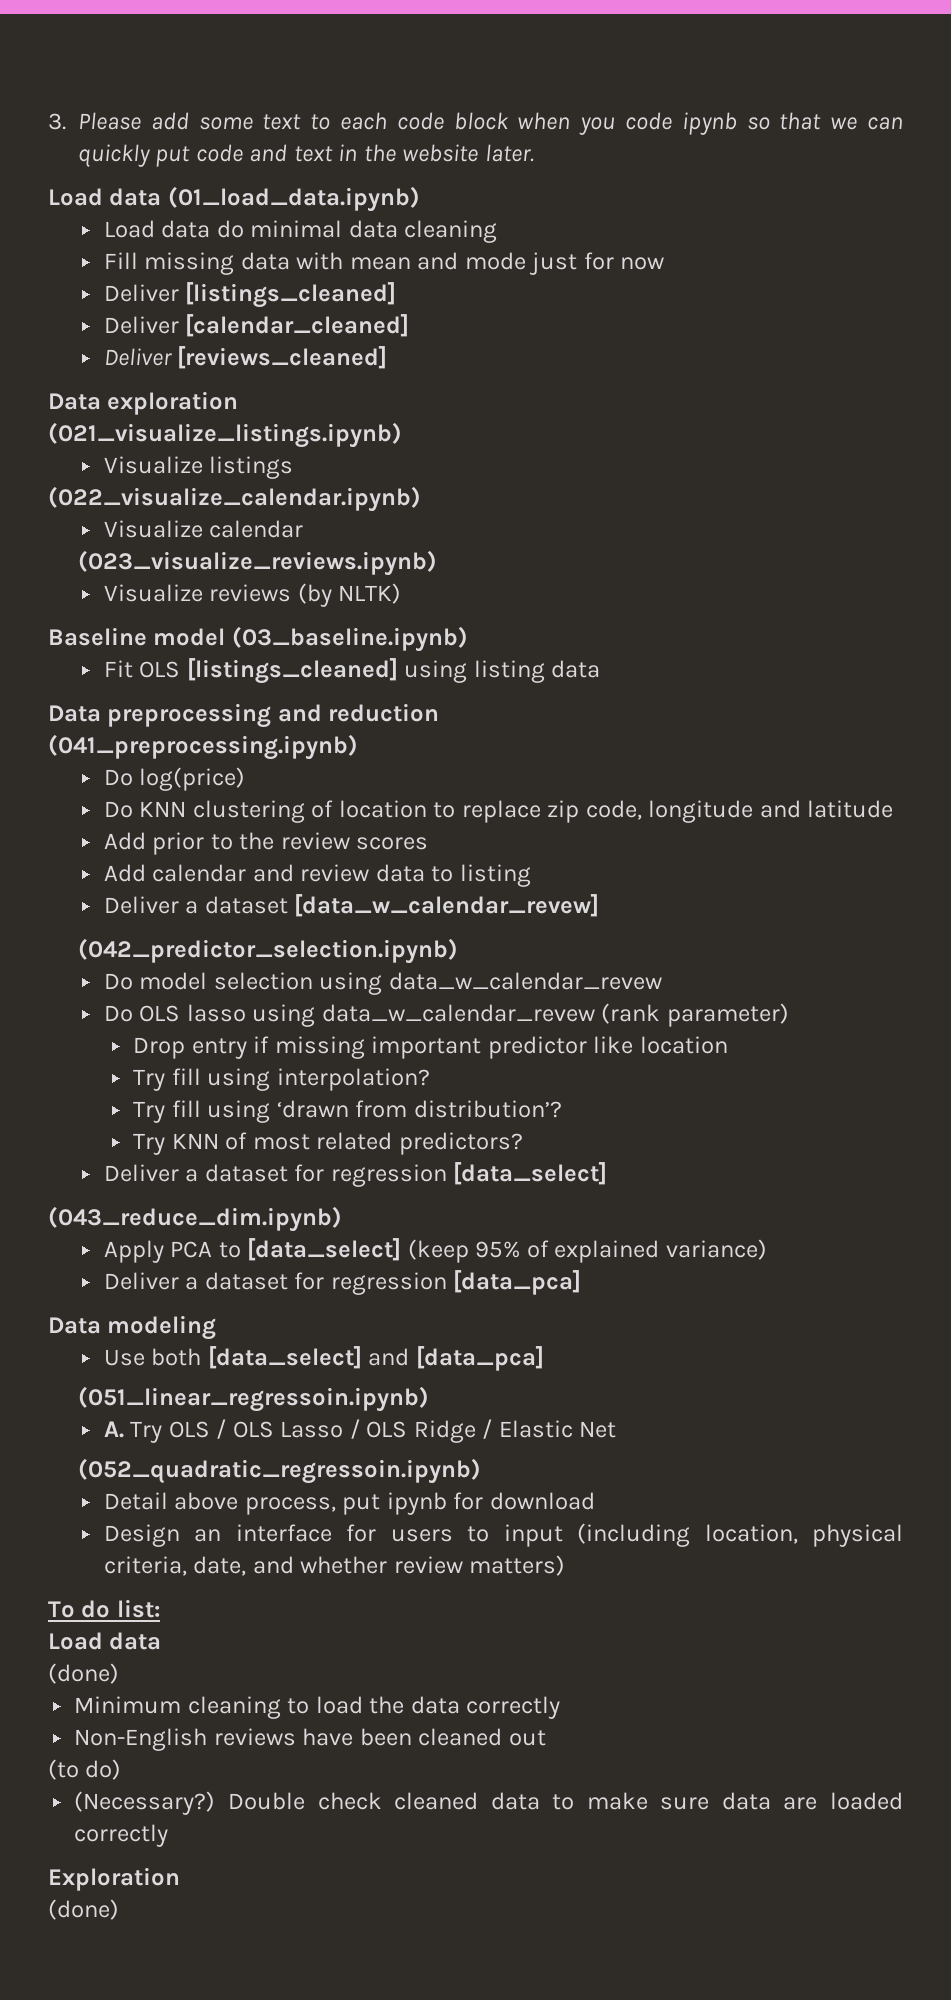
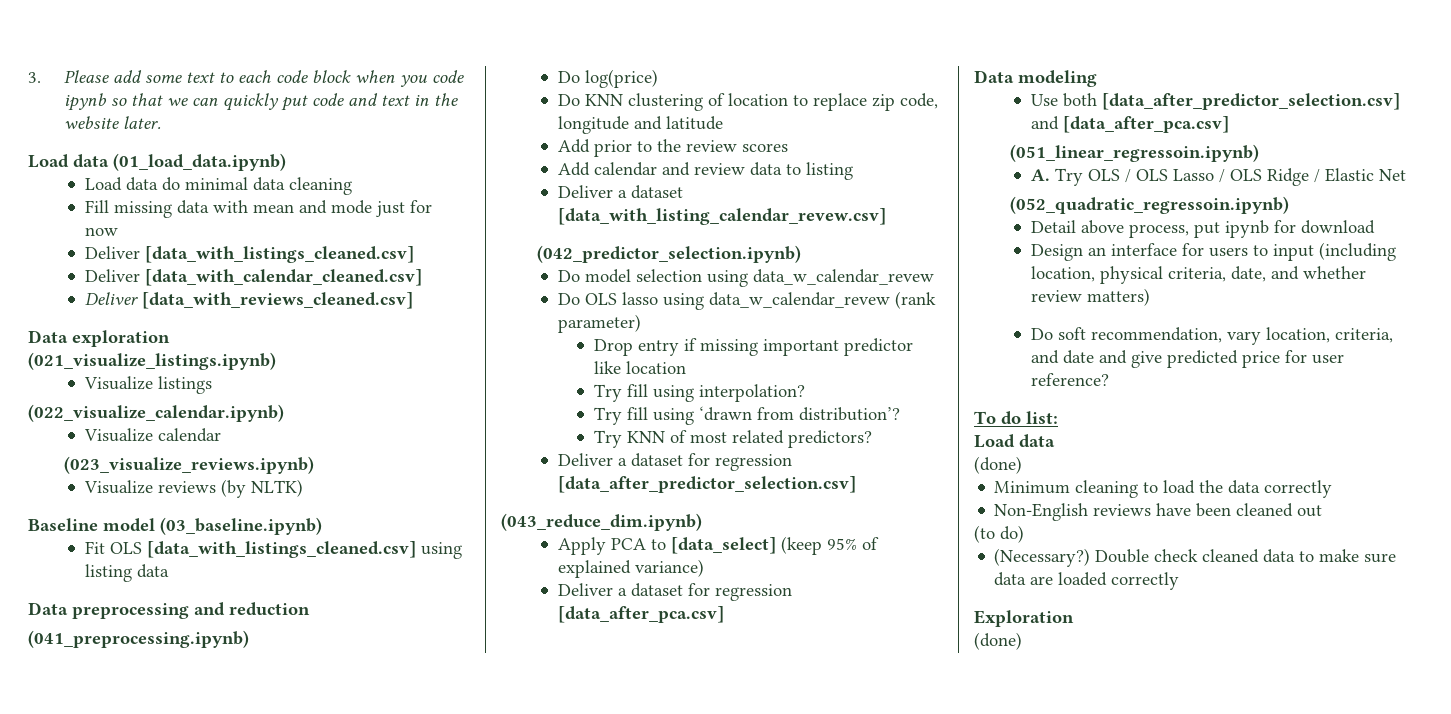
- Deliver [listings_cleaned]
- Deliver [calendar_cleaned]
- Deliver [reviews_cleaned]
+ Deliver [data_with_listings_cleaned.csv]
+ Deliver [data_with_calendar_cleaned.csv]
+ Deliver [data_with_reviews_cleaned.csv]
- Fit OLS [listings_cleaned] using listing data
+ Fit OLS [data_with_listings_cleaned.csv] using listing data
- Deliver a dataset [data_w_calendar_revew]
+ Deliver a dataset [data_with_listing_calendar_revew.csv]
- Deliver a dataset for regression [data_select]
+ Deliver a dataset for regression [data_after_predictor_selection.csv]
- Deliver a dataset for regression [data_pca]
+ Deliver a dataset for regression [data_after_pca.csv]
- Use both [data_select] and [data_pca]
+ Use both [data_after_predictor_selection.csv] and [data_after_pca.csv]
+ Do soft recommendation, vary location, criteria, and date and give predicted price for user reference?

